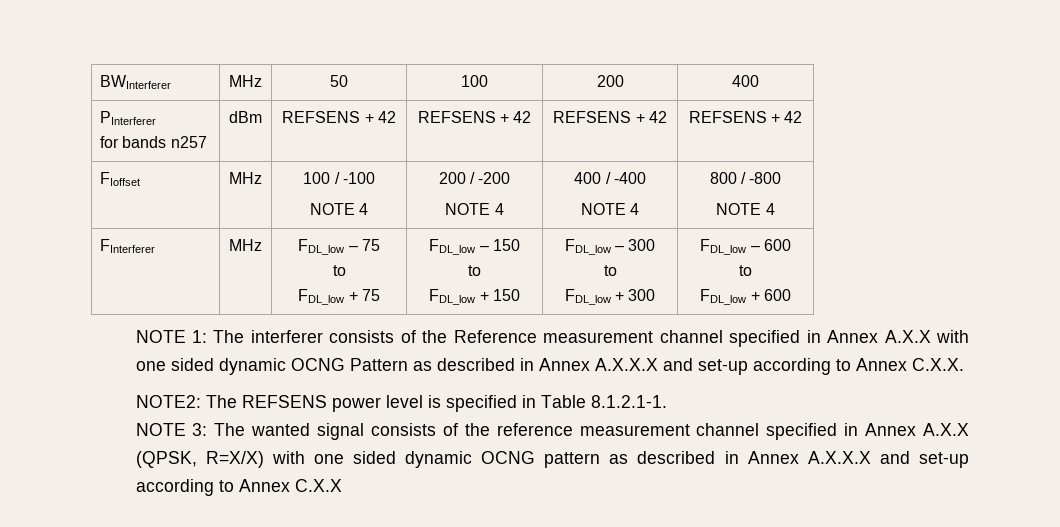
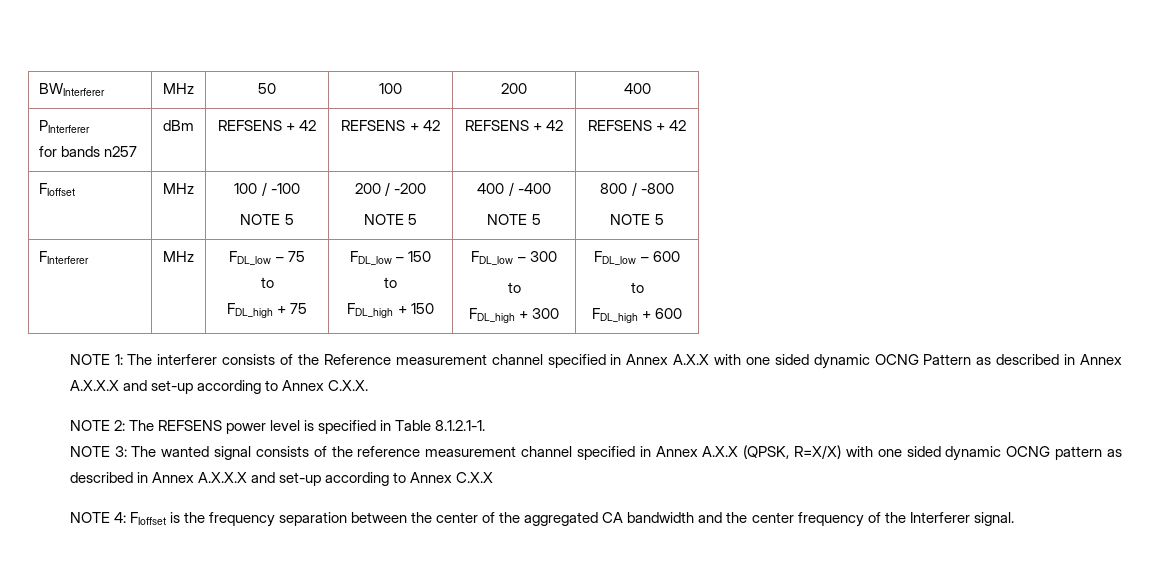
  FIoffset | MHz | 100 / -100
- NOTE 4 | 200 / -200
- NOTE 4 | 400 / -400
- NOTE 4 | 800 / -800
- NOTE 4
+ NOTE 5 | 200 / -200
+ NOTE 5 | 400 / -400
+ NOTE 5 | 800 / -800
+ NOTE 5
  FInterferer | MHz | FDL_low – 75
  to
- FDL_low + 75 | FDL_low – 150
+ FDL_high + 75 | FDL_low – 150
  to
- FDL_low + 150 | FDL_low – 300
+ FDL_high + 150 | FDL_low – 300
  to
- FDL_low + 300 | FDL_low – 600
+ FDL_high + 300 | FDL_low – 600
  to
- FDL_low + 600
+ FDL_high + 600
- NOTE2: The REFSENS power level is specified in Table 8.1.2.1-1.
+ NOTE 2: The REFSENS power level is specified in Table 8.1.2.1-1.
+ NOTE 4: FIoffset is the frequency separation between the center of the aggregated CA bandwidth and the center frequency of the Interferer signal.

